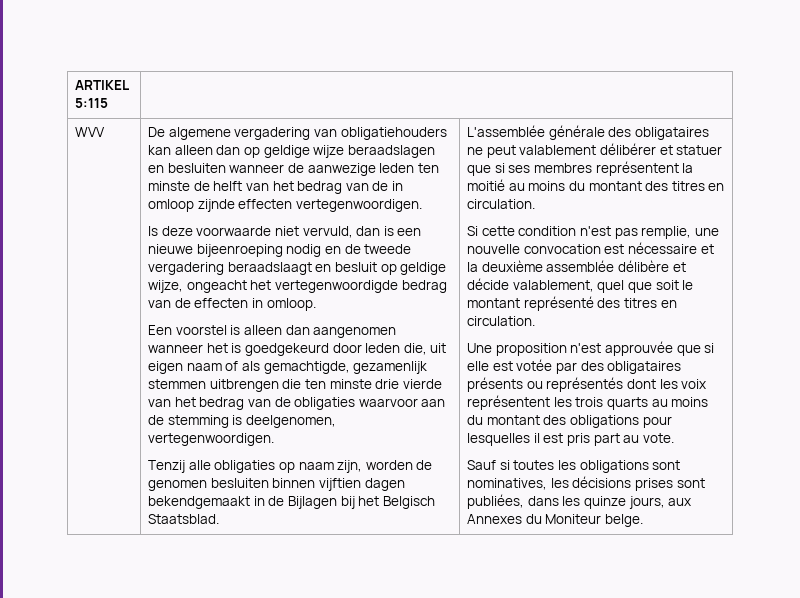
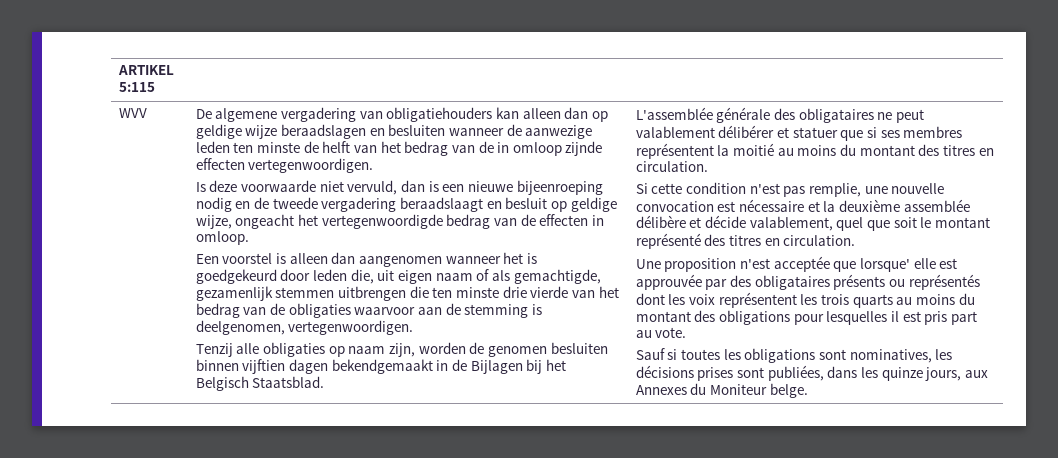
- Une proposition n'est approuvée que si elle est votée par des obligataires présents ou représentés dont les voix représentent les trois quarts au moins du montant des obligations pour lesquelles il est pris part au vote.
+ Une proposition n'est acceptée que lorsque' elle est approuvée par des obligataires présents ou représentés dont les voix représentent les trois quarts au moins du montant des obligations pour lesquelles il est pris part au vote.

